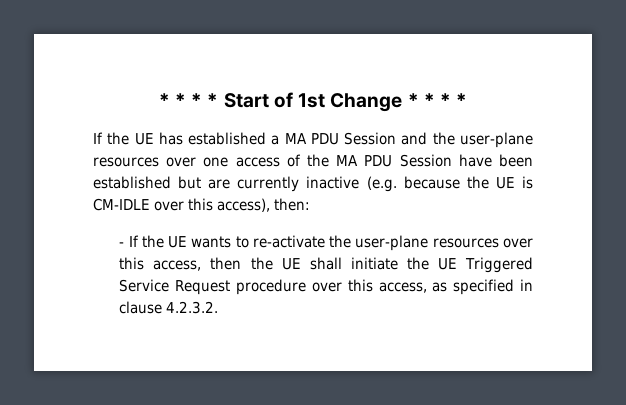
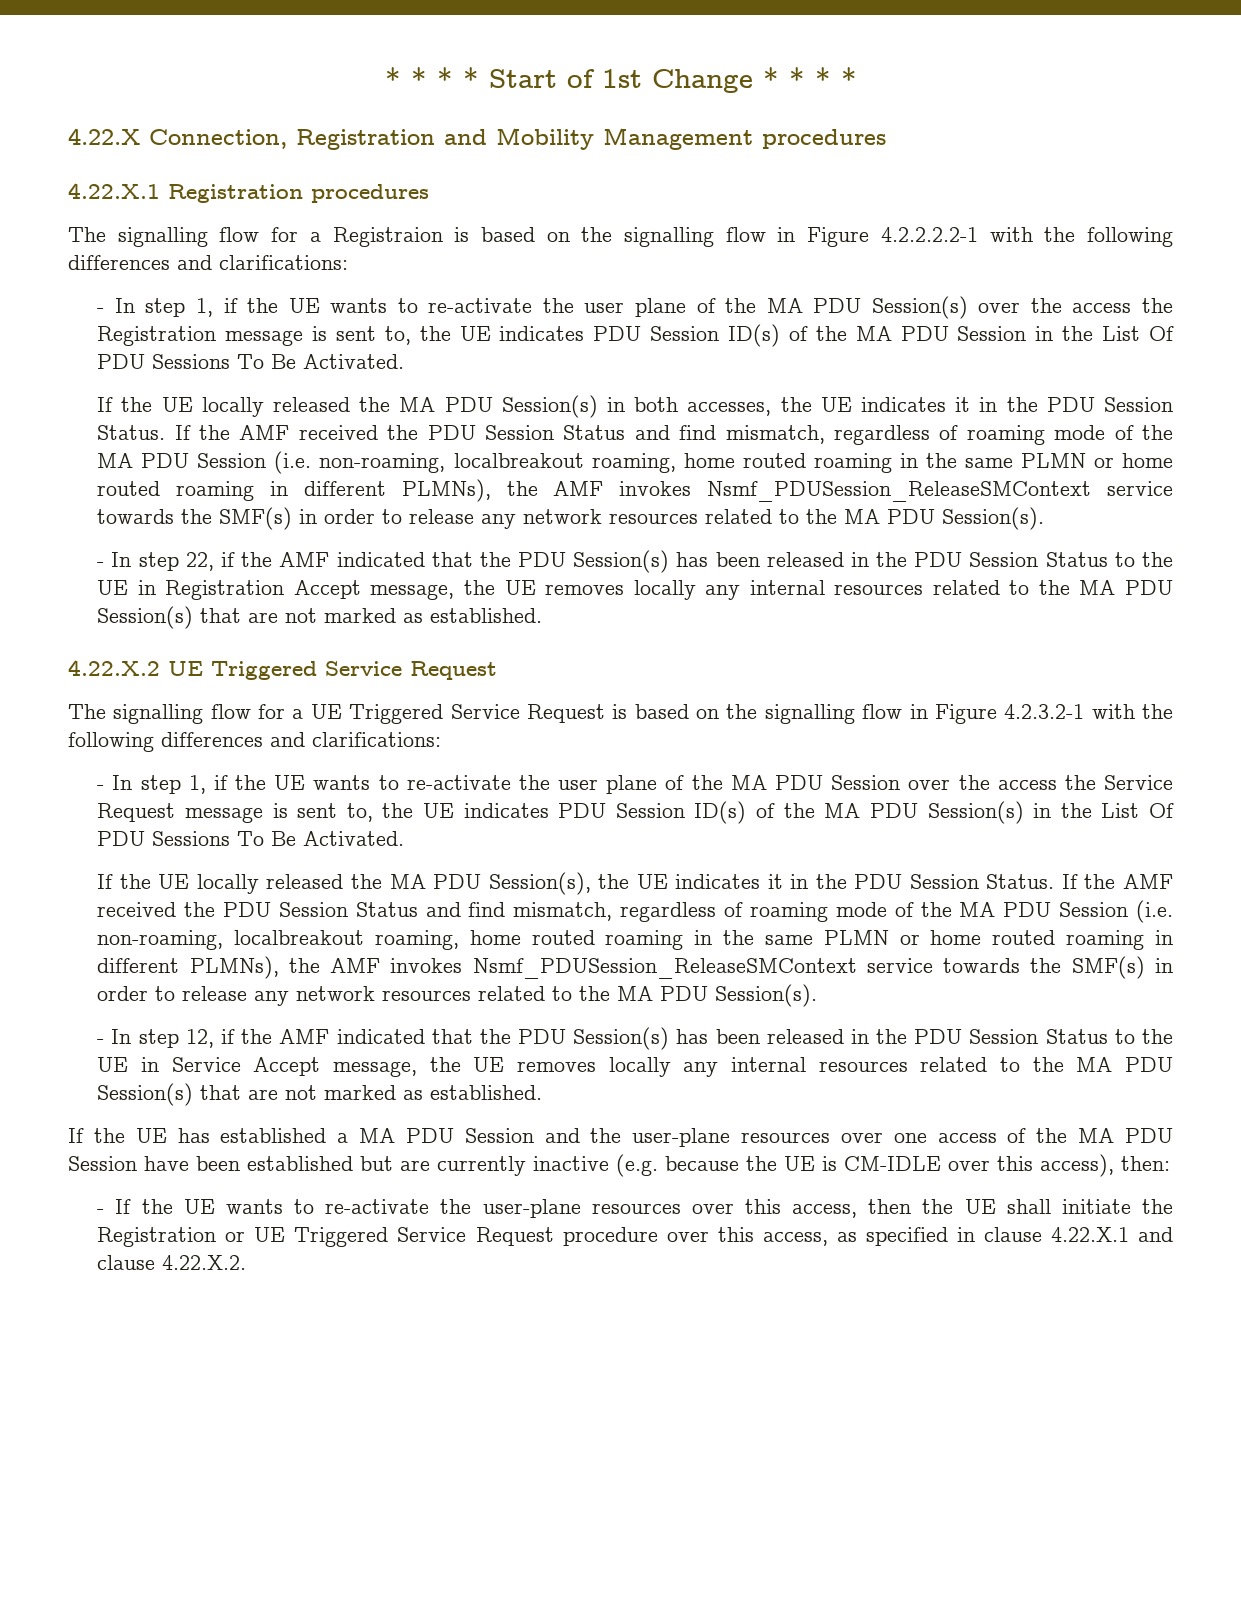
+ 4.22.X Connection, Registration and Mobility Management procedures
+ 4.22.X.1 Registration procedures
+ The signalling flow for a Registraion is based on the signalling flow in Figure 4.2.2.2.2-1 with the following differences and clarifications:
+ - In step 1, if the UE wants to re-activate the user plane of the MA PDU Session(s) over the access the Registration message is sent to, the UE indicates PDU Session ID(s) of the MA PDU Session in the List Of PDU Sessions To Be Activated.
+ If the UE locally released the MA PDU Session(s) in both accesses, the UE indicates it in the PDU Session Status. If the AMF received the PDU Session Status and find mismatch, regardless of roaming mode of the MA PDU Session (i.e. non-roaming, localbreakout roaming, home routed roaming in the same PLMN or home routed roaming in different PLMNs), the AMF invokes Nsmf_PDUSession_ReleaseSMContext service towards the SMF(s) in order to release any network resources related to the MA PDU Session(s).
+ - In step 22, if the AMF indicated that the PDU Session(s) has been released in the PDU Session Status to the UE in Registration Accept message, the UE removes locally any internal resources related to the MA PDU Session(s) that are not marked as established.
+ 4.22.X.2 UE Triggered Service Request
+ The signalling flow for a UE Triggered Service Request is based on the signalling flow in Figure 4.2.3.2-1 with the following differences and clarifications:
+ - In step 1, if the UE wants to re-activate the user plane of the MA PDU Session over the access the Service Request message is sent to, the UE indicates PDU Session ID(s) of the MA PDU Session(s) in the List Of PDU Sessions To Be Activated.
+ If the UE locally released the MA PDU Session(s), the UE indicates it in the PDU Session Status. If the AMF received the PDU Session Status and find mismatch, regardless of roaming mode of the MA PDU Session (i.e. non-roaming, localbreakout roaming, home routed roaming in the same PLMN or home routed roaming in different PLMNs), the AMF invokes Nsmf_PDUSession_ReleaseSMContext service towards the SMF(s) in order to release any network resources related to the MA PDU Session(s).
+ - In step 12, if the AMF indicated that the PDU Session(s) has been released in the PDU Session Status to the UE in Service Accept message, the UE removes locally any internal resources related to the MA PDU Session(s) that are not marked as established.
- - If the UE wants to re-activate the user-plane resources over this access, then the UE shall initiate the UE Triggered Service Request procedure over this access, as specified in clause 4.2.3.2.
+ - If the UE wants to re-activate the user-plane resources over this access, then the UE shall initiate the Registration or UE Triggered Service Request procedure over this access, as specified in clause 4.22.X.1 and clause 4.22.X.2.

